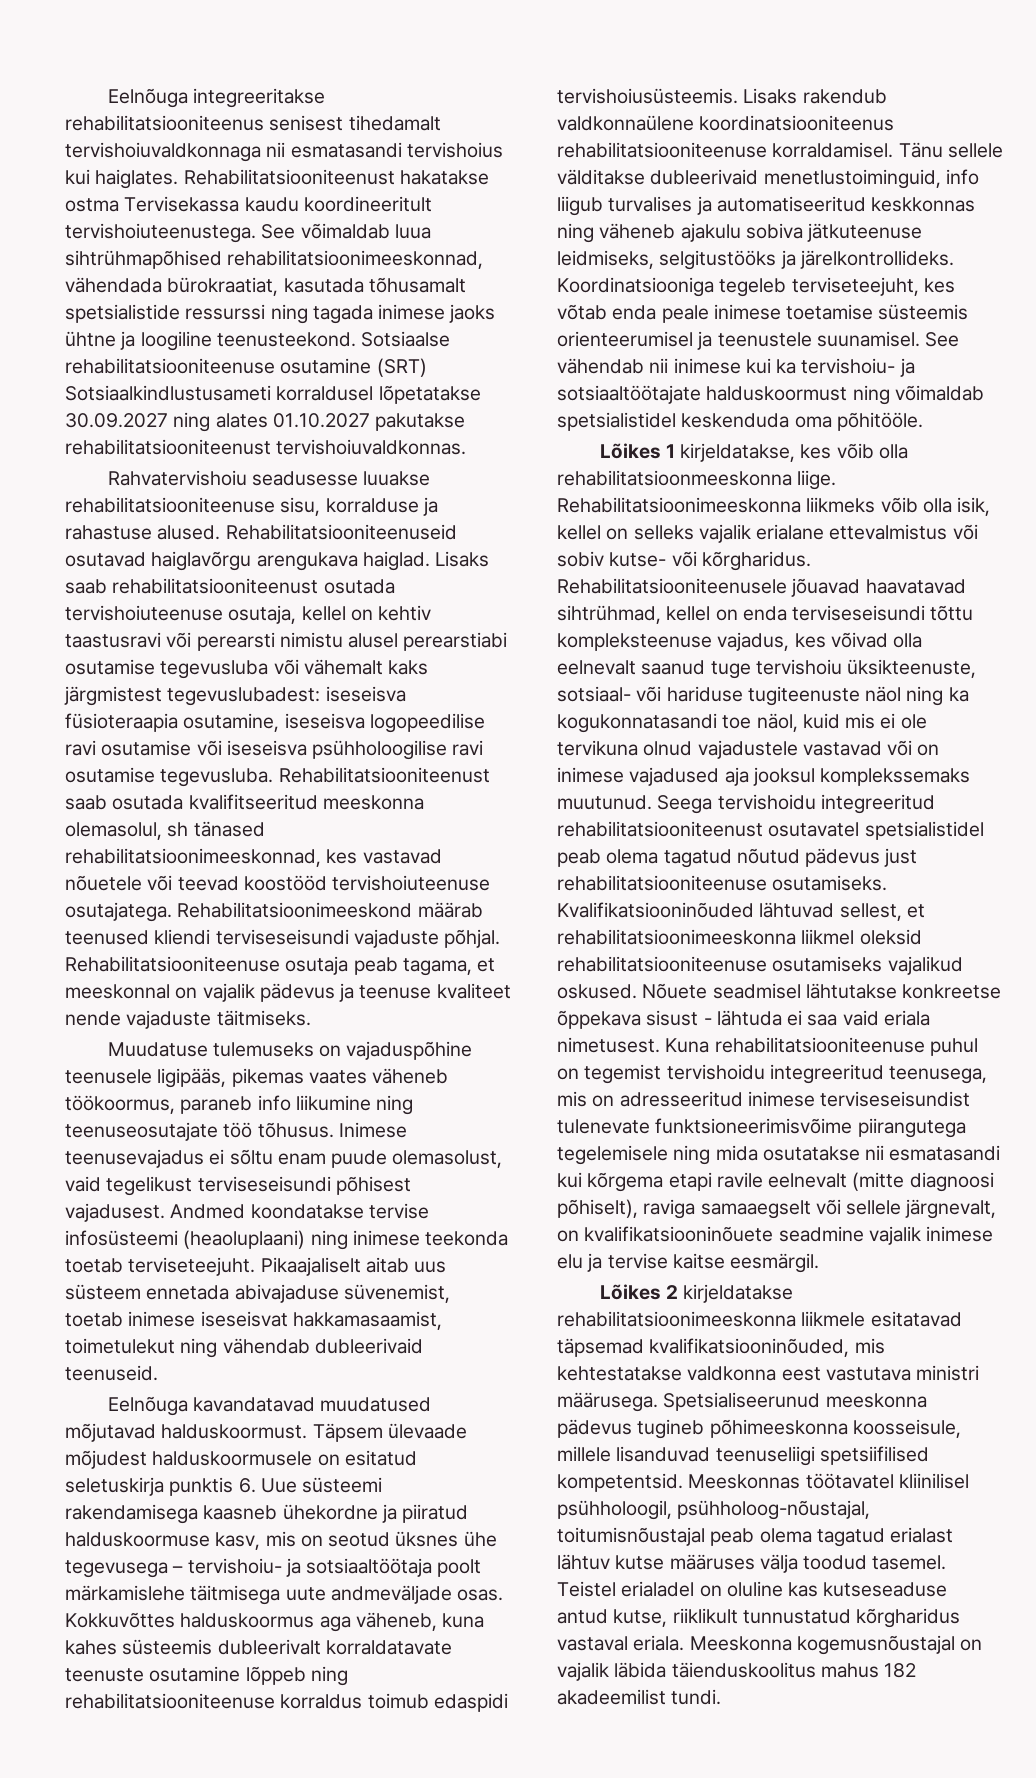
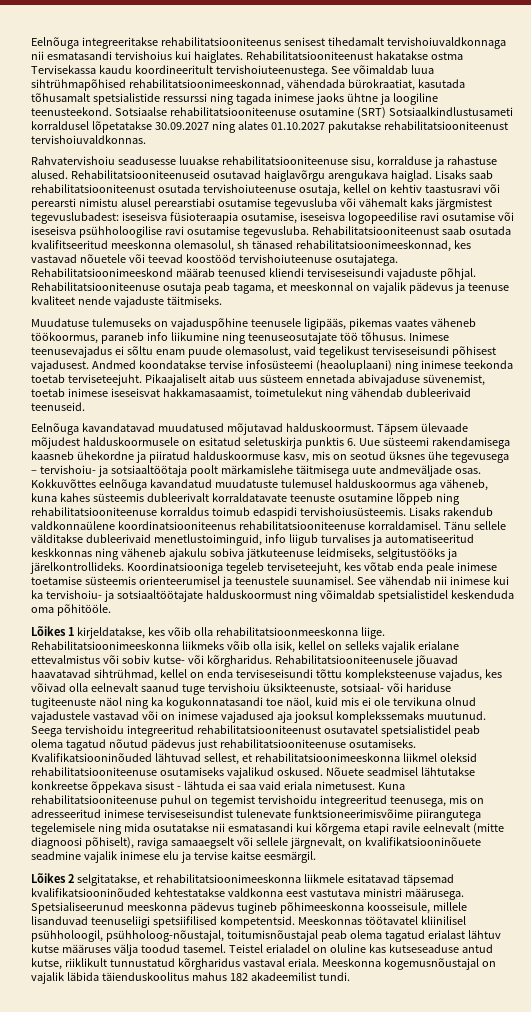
- Lisaks saab rehabilitatsiooniteenust osutada tervishoiuteenuse osutaja, kellel on kehtiv taastusravi või perearsti nimistu alusel perearstiabi osutamise tegevusluba või vähemalt kaks järgmistest tegevuslubadest: iseseisva füsioteraapia osutamine, iseseisva logopeedilise ravi osutamise või iseseisva psühholoogilise ravi osutamise tegevusluba.
+ Lisaks saab rehabilitatsiooniteenust osutada tervishoiuteenuse osutaja, kellel on kehtiv taastusravi või perearsti nimistu alusel perearstiabi osutamise tegevusluba või vähemalt kaks järgmistest tegevuslubadest: iseseisva füsioteraapia osutamise, iseseisva logopeedilise ravi osutamise või iseseisva psühholoogilise ravi osutamise tegevusluba.
- Kokkuvõttes halduskoormus aga väheneb, kuna kahes süsteemis dubleerivalt korraldatavate teenuste osutamine lõppeb ning rehabilitatsiooniteenuse korraldus toimub edaspidi tervishoiusüsteemis.
+ Kokkuvõttes eelnõuga kavandatud muudatuste tulemusel halduskoormus aga väheneb, kuna kahes süsteemis dubleerivalt korraldatavate teenuste osutamine lõppeb ning rehabilitatsiooniteenuse korraldus toimub edaspidi tervishoiusüsteemis.
- Lõikes 2 kirjeldatakse rehabilitatsioonimeeskonna liikmele esitatavad täpsemad kvalifikatsiooninõuded, mis kehtestatakse valdkonna eest vastutava ministri määrusega.
+ Lõikes 2 selgitatakse, et rehabilitatsioonimeeskonna liikmele esitatavad täpsemad kvalifikatsiooninõuded kehtestatakse valdkonna eest vastutava ministri määrusega.

